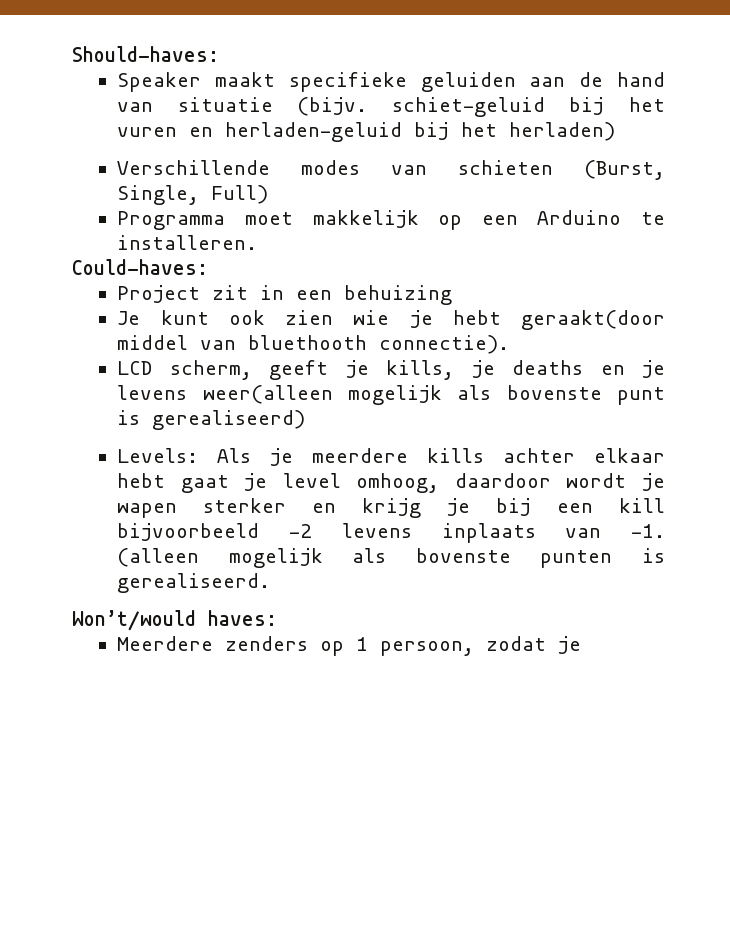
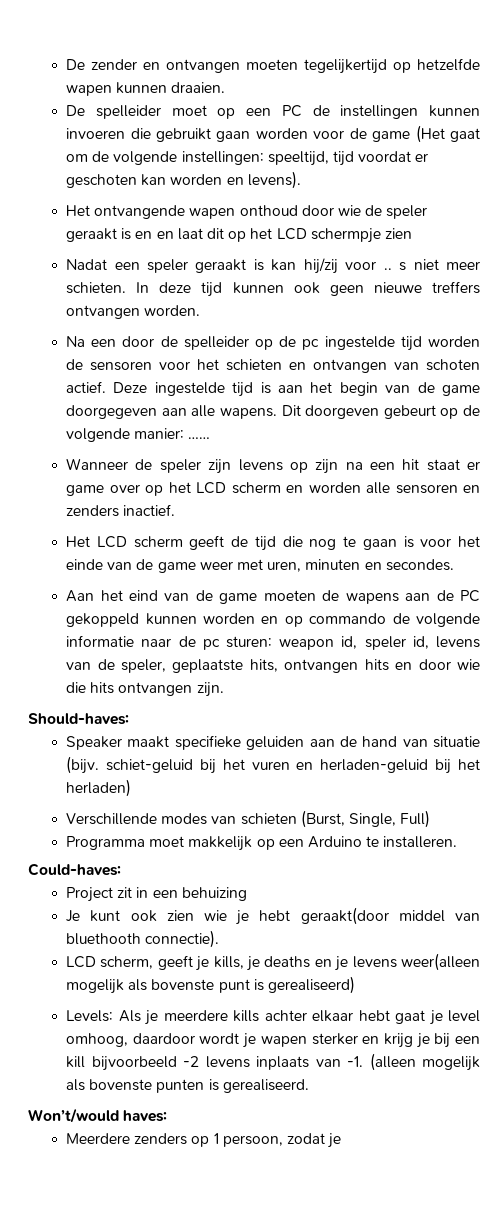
+ De zender en ontvangen moeten tegelijkertijd op hetzelfde wapen kunnen draaien.
+ De spelleider moet op een PC de instellingen kunnen invoeren die gebruikt gaan worden voor de game (Het gaat om de volgende instellingen: speeltijd, tijd voordat er geschoten kan worden en levens).
+ Het ontvangende wapen onthoud door wie de speler geraakt is en en laat dit op het LCD schermpje zien
+ Nadat een speler geraakt is kan hij/zij voor .. s niet meer schieten. In deze tijd kunnen ook geen nieuwe treffers ontvangen worden.
+ Na een door de spelleider op de pc ingestelde tijd worden de sensoren voor het schieten en ontvangen van schoten actief. Deze ingestelde tijd is aan het begin van de game doorgegeven aan alle wapens. Dit doorgeven gebeurt op de volgende manier: ……
+ Wanneer de speler zijn levens op zijn na een hit staat er game over op het LCD scherm en worden alle sensoren en zenders inactief.
+ Het LCD scherm geeft de tijd die nog te gaan is voor het einde van de game weer met uren, minuten en secondes.
+ Aan het eind van de game moeten de wapens aan de PC gekoppeld kunnen worden en op commando de volgende informatie naar de pc sturen: weapon id, speler id, levens van de speler, geplaatste hits, ontvangen hits en door wie die hits ontvangen zijn.

